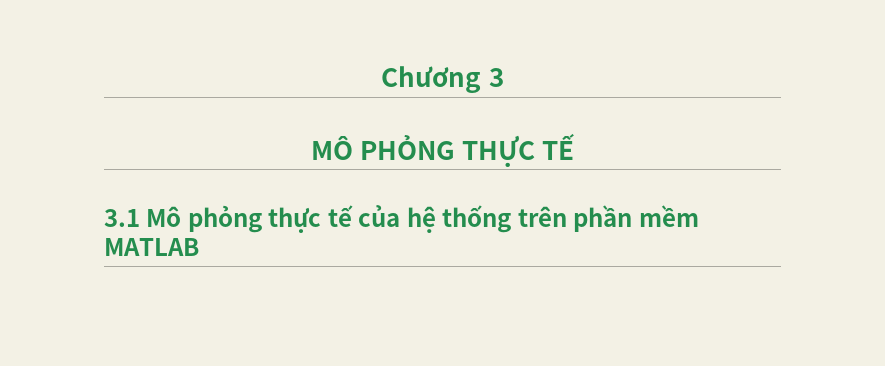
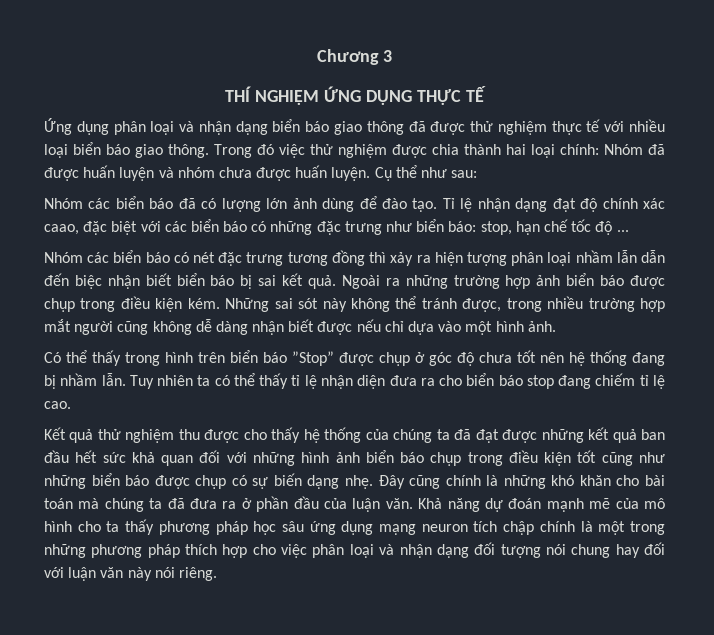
- MÔ PHỎNG THỰC TẾ
- 3.1 Mô phỏng thực tế của hệ thống trên phần mềm MATLAB
+ THÍ NGHIỆM ỨNG DỤNG THỰC TẾ
+ Ứng dụng phân loại và nhận dạng biển báo giao thông đã được thử nghiệm thực tế với nhiều loại biển báo giao thông. Trong đó việc thử nghiệm được chia thành hai loại chính: Nhóm đã được huấn luyện và nhóm chưa được huấn luyện. Cụ thể như sau:
+ Nhóm các biển báo đã có lượng lớn ảnh dùng để đào tạo. Tỉ lệ nhận dạng đạt độ chính xác caao, đặc biệt với các biển báo có những đặc trưng như biển báo: stop, hạn chế tốc độ ...
+ Nhóm các biển báo có nét đặc trưng tương đồng thì xảy ra hiện tượng phân loại nhầm lẫn dẫn đến biệc nhận biết biển báo bị sai kết quả. Ngoài ra những trường hợp ảnh biển báo được chụp trong điều kiện kém. Những sai sót này không thể tránh được, trong nhiều trường hợp mắt người cũng không dễ dàng nhận biết được nếu chỉ dựa vào một hình ảnh.
+ Có thể thấy trong hình trên biển báo ”Stop” được chụp ở góc độ chưa tốt nên hệ thống đang bị nhầm lẫn. Tuy nhiên ta có thể thấy tỉ lệ nhận diện đưa ra cho biển báo stop đang chiếm tỉ lệ cao.
+ Kết quả thử nghiệm thu được cho thấy hệ thống của chúng ta đã đạt được những kết quả ban đầu hết sức khả quan đối với những hình ảnh biển báo chụp trong điều kiện tốt cũng như những biển báo được chụp có sự biến dạng nhẹ. Đây cũng chính là những khó khăn cho bài toán mà chúng ta đã đưa ra ở phần đầu của luận văn. Khả năng dự đoán mạnh mẽ của mô hình cho ta thấy phương pháp học sâu ứng dụng mạng neuron tích chập chính là một trong những phương pháp thích hợp cho việc phân loại và nhận dạng đối tượng nói chung hay đối với luận văn này nói riêng.

